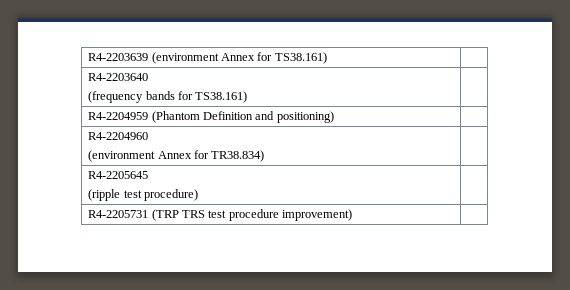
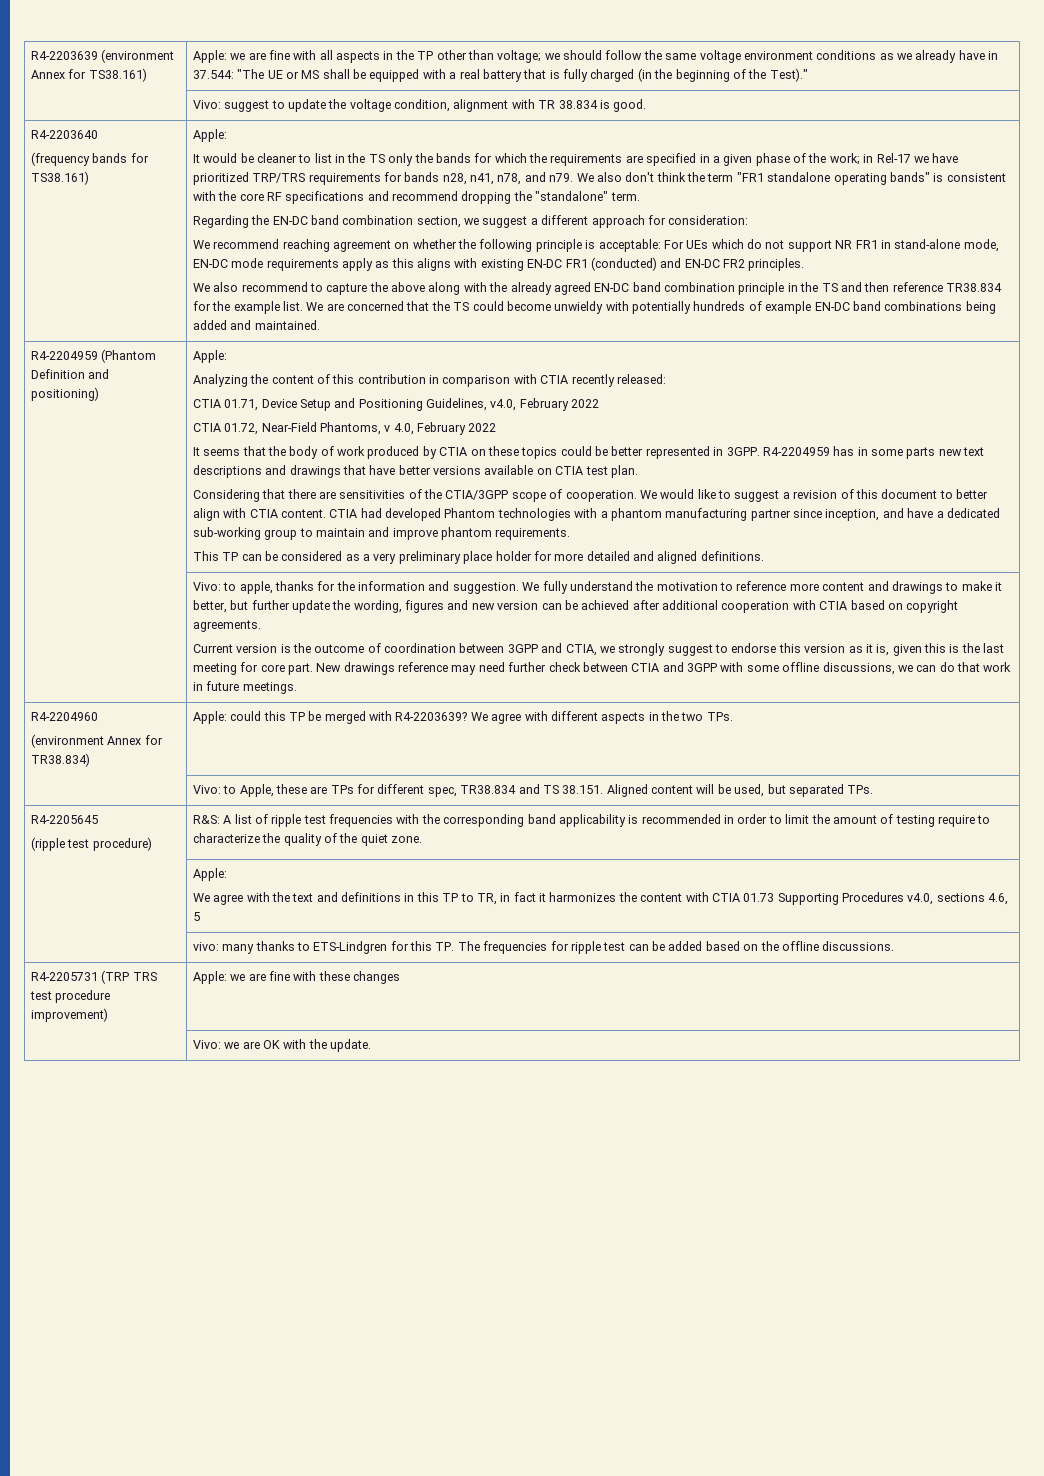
+ Apple: we are fine with all aspects in the TP other than voltage; we should follow the same voltage environment conditions as we already have in 37.544: "The UE or MS shall be equipped with a real battery that is fully charged (in the beginning of the Test)."
+ | Vivo: suggest to update the voltage condition, alignment with TR 38.834 is good.
- (frequency bands for TS38.161)
+ (frequency bands for TS38.161) | Apple:
+ It would be cleaner to list in the TS only the bands for which the requirements are specified in a given phase of the work; in Rel-17 we have prioritized TRP/TRS requirements for bands n28, n41, n78, and n79. We also don't think the term "FR1 standalone operating bands" is consistent with the core RF specifications and recommend dropping the "standalone" term.
+ Regarding the EN-DC band combination section, we suggest a different approach for consideration:
+ We recommend reaching agreement on whether the following principle is acceptable: For UEs which do not support NR FR1 in stand-alone mode, EN-DC mode requirements apply as this aligns with existing EN-DC FR1 (conducted) and EN-DC FR2 principles.
+ We also recommend to capture the above along with the already agreed EN-DC band combination principle in the TS and then reference TR38.834 for the example list. We are concerned that the TS could become unwieldy with potentially hundreds of example EN-DC band combinations being added and maintained.
- R4-2204959 (Phantom Definition and positioning)
+ R4-2204959 (Phantom Definition and positioning) | Apple:
+ Analyzing the content of this contribution in comparison with CTIA recently released:
+ CTIA 01.71, Device Setup and Positioning Guidelines, v4.0, February 2022
+ CTIA 01.72, Near-Field Phantoms, v 4.0, February 2022
+ It seems that the body of work produced by CTIA on these topics could be better represented in 3GPP. R4-2204959 has in some parts new text descriptions and drawings that have better versions available on CTIA test plan.
+ Considering that there are sensitivities of the CTIA/3GPP scope of cooperation. We would like to suggest a revision of this document to better align with CTIA content. CTIA had developed Phantom technologies with a phantom manufacturing partner since inception, and have a dedicated sub-working group to maintain and improve phantom requirements.
+ This TP can be considered as a very preliminary place holder for more detailed and aligned definitions.
+ | Vivo: to apple, thanks for the information and suggestion. We fully understand the motivation to reference more content and drawings to make it better, but further update the wording, figures and new version can be achieved after additional cooperation with CTIA based on copyright agreements.
+ Current version is the outcome of coordination between 3GPP and CTIA, we strongly suggest to endorse this version as it is, given this is the last meeting for core part. New drawings reference may need further check between CTIA and 3GPP with some offline discussions, we can do that work in future meetings.
  R4-2204960
- (environment Annex for TR38.834) |
+ (environment Annex for TR38.834) | Apple: could this TP be merged with R4-2203639? We agree with different aspects in the two TPs.
+ | Vivo: to Apple, these are TPs for different spec, TR38.834 and TS 38.151. Aligned content will be used, but separated TPs.
  R4-2205645
- (ripple test procedure) |
+ (ripple test procedure) | R&S: A list of ripple test frequencies with the corresponding band applicability is recommended in order to limit the amount of testing require to characterize the quality of the quiet zone.
+ | Apple:
+ We agree with the text and definitions in this TP to TR, in fact it harmonizes the content with CTIA 01.73 Supporting Procedures v4.0, sections 4.6, 5
+ | vivo: many thanks to ETS-Lindgren for this TP. The frequencies for ripple test can be added based on the offline discussions.
- R4-2205731 (TRP TRS test procedure improvement) |
+ R4-2205731 (TRP TRS test procedure improvement) | Apple: we are fine with these changes
+ | Vivo: we are OK with the update.

